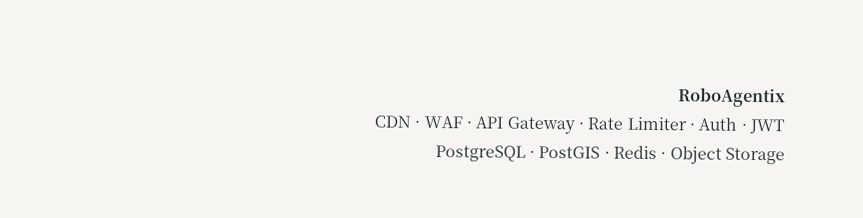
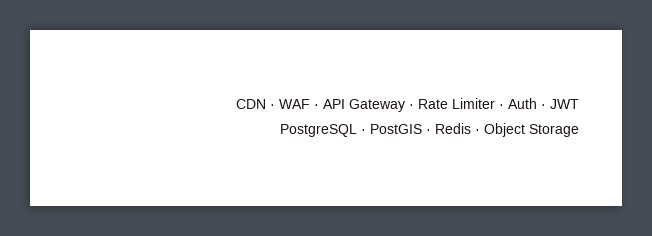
- RoboAgentix

